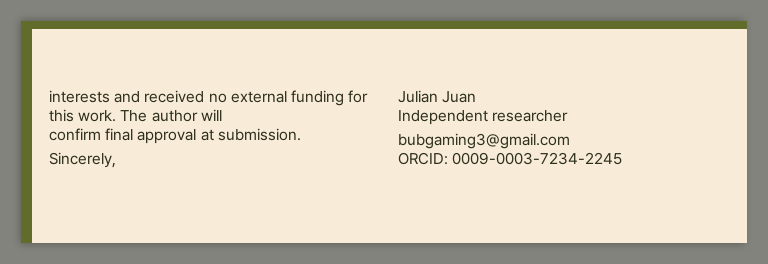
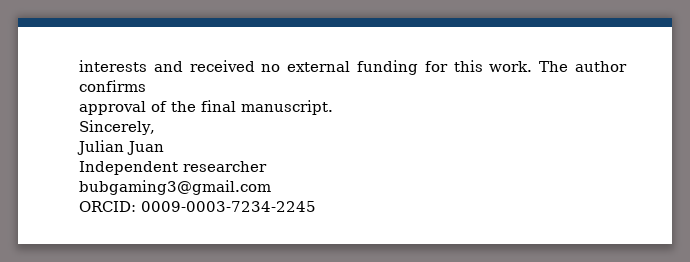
- The author will
- confirm final approval at submission.
+ The author confirms
+ approval of the final manuscript.

